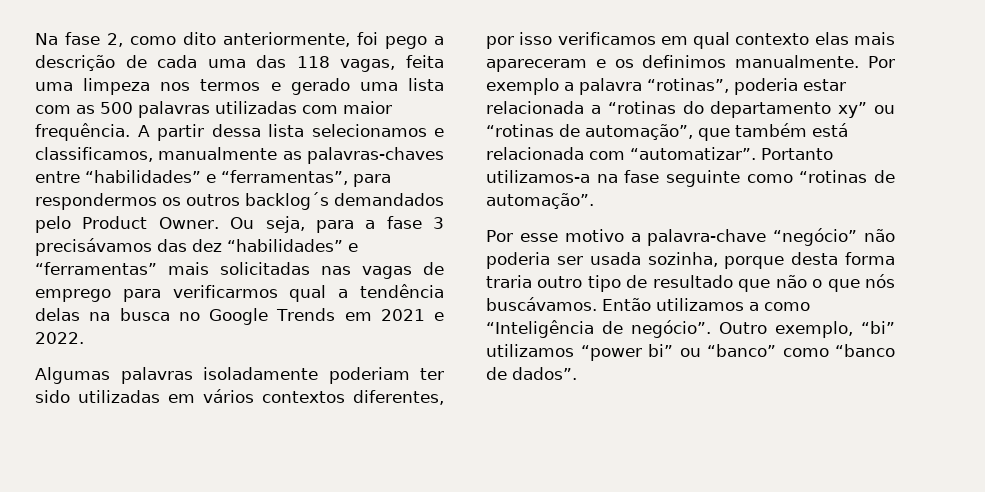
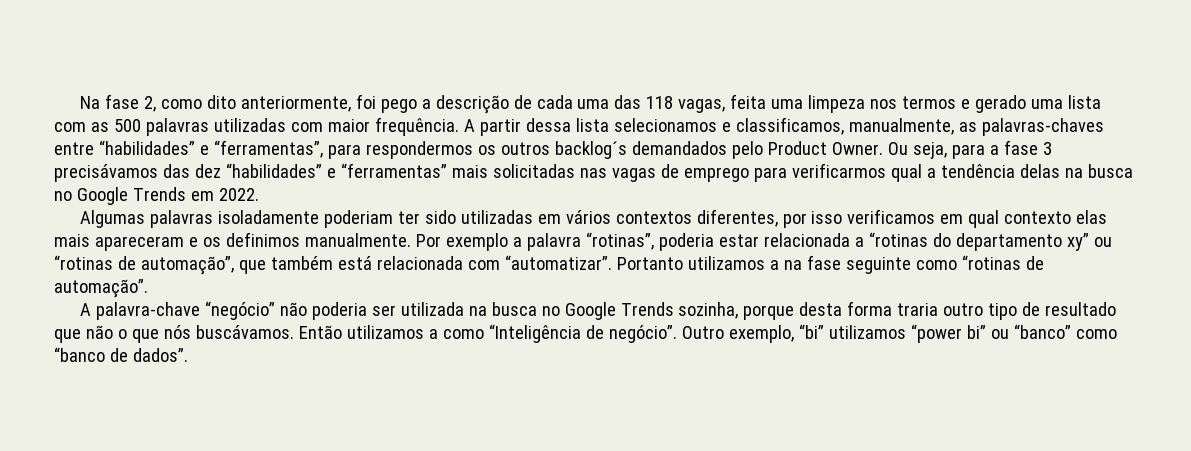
- A partir dessa lista selecionamos e classificamos, manualmente as palavras-chaves entre “habilidades” e “ferramentas”, para respondermos os outros backlog´s demandados pelo Product Owner.
+ A partir dessa lista selecionamos e classificamos, manualmente, as palavras-chaves entre “habilidades” e “ferramentas”, para respondermos os outros backlog´s demandados pelo Product Owner.
- Ou seja, para a fase 3 precisávamos das dez “habilidades” e “ferramentas” mais solicitadas nas vagas de emprego para verificarmos qual a tendência delas na busca no Google Trends em 2021 e 2022.
+ Ou seja, para a fase 3 precisávamos das dez “habilidades” e “ferramentas” mais solicitadas nas vagas de emprego para verificarmos qual a tendência delas na busca no Google Trends em 2022.
- Portanto utilizamos-a na fase seguinte como “rotinas de automação”.
+ Portanto utilizamos a na fase seguinte como “rotinas de automação”.
- Por esse motivo a palavra-chave “negócio” não poderia ser usada sozinha, porque desta forma traria outro tipo de resultado que não o que nós buscávamos.
+ A palavra-chave “negócio” não poderia ser utilizada na busca no Google Trends sozinha, porque desta forma traria outro tipo de resultado que não o que nós buscávamos.

